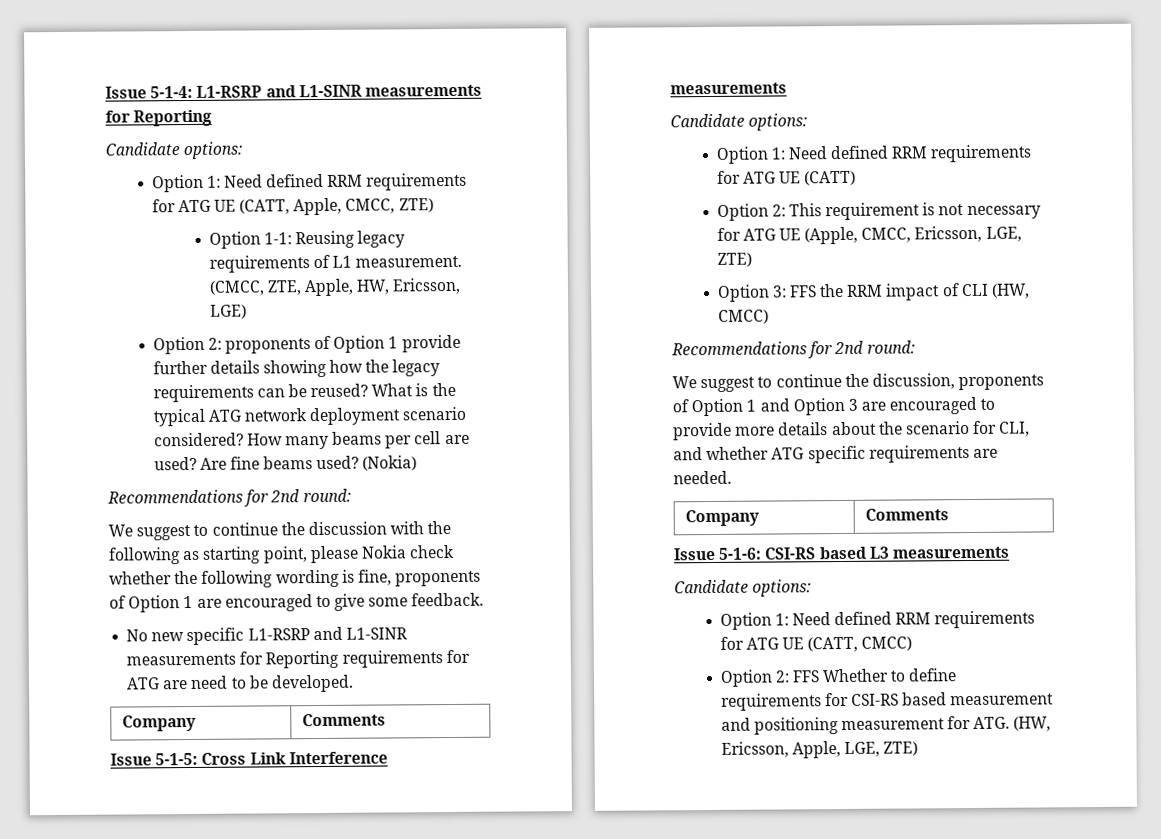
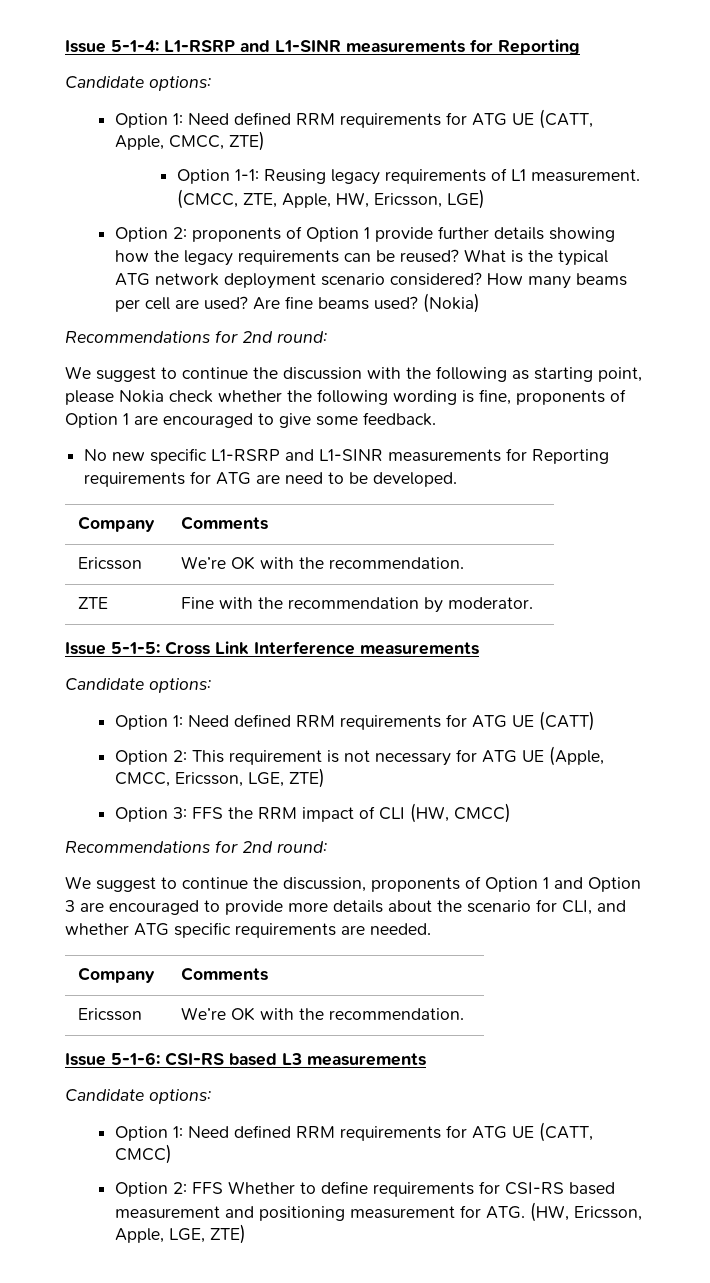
  No new specific L1-RSRP and L1-SINR measurements for Reporting requirements for ATG are need to be developed.
  Company | Comments
+ Ericsson | We’re OK with the recommendation.
+ ZTE | Fine with the recommendation by moderator.
  We suggest to continue the discussion, proponents of Option 1 and Option 3 are encouraged to provide more details about the scenario for CLI, and whether ATG specific requirements are needed.
  Company | Comments
+ Ericsson | We’re OK with the recommendation.

